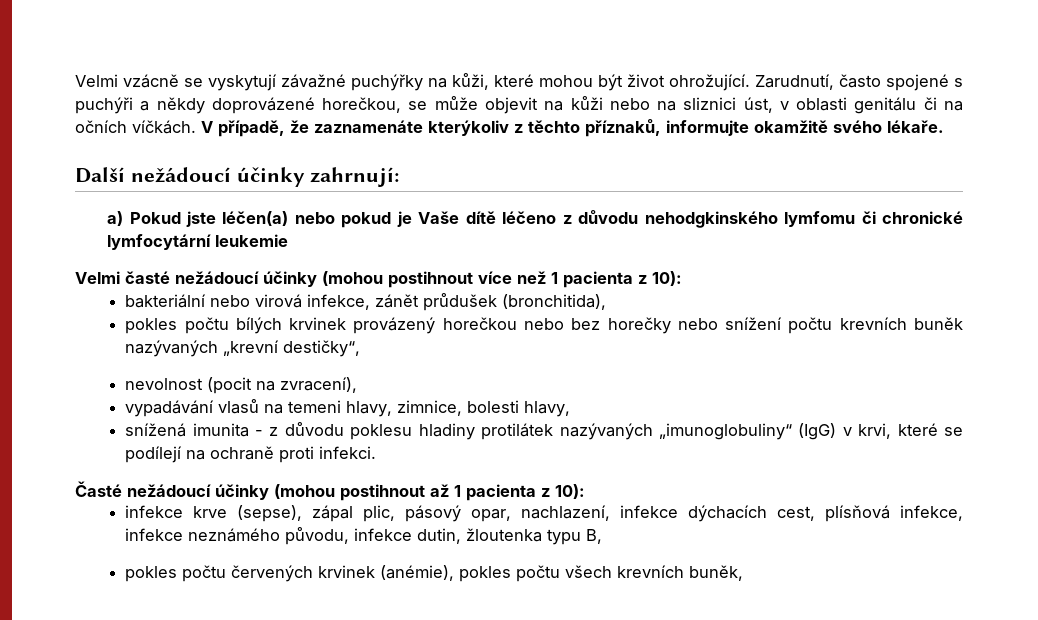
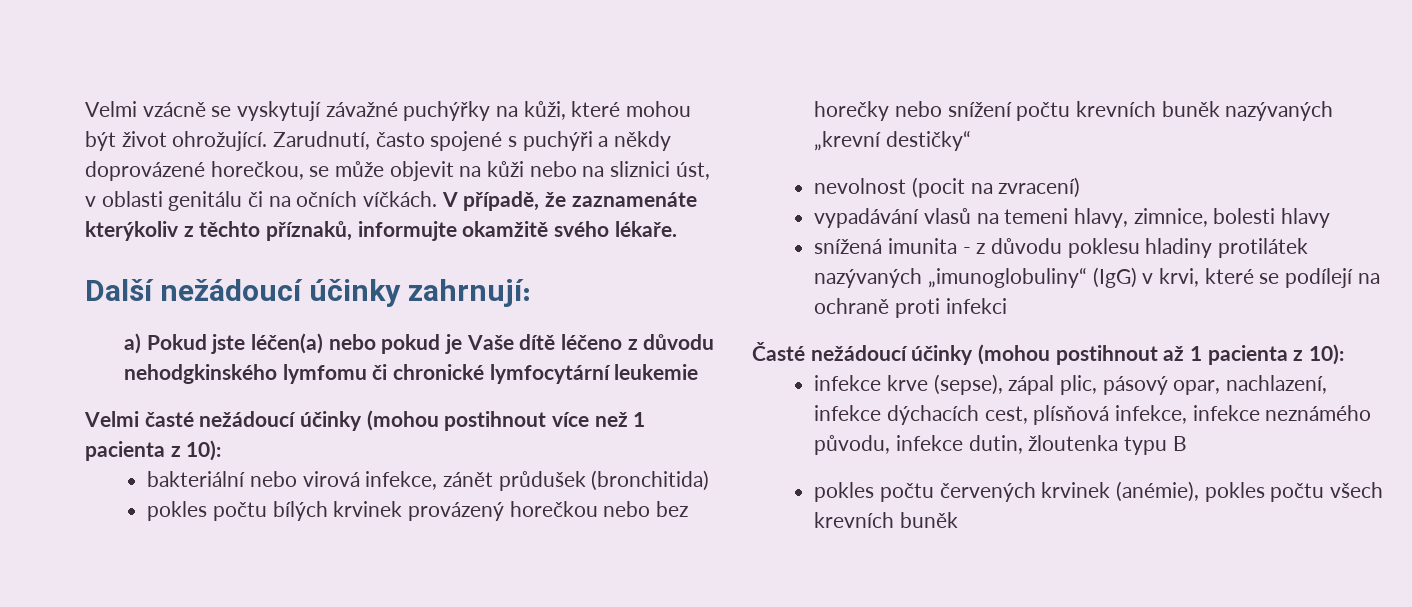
- bakteriální nebo virová infekce, zánět průdušek (bronchitida),
+ bakteriální nebo virová infekce, zánět průdušek (bronchitida)
- pokles počtu bílých krvinek provázený horečkou nebo bez horečky nebo snížení počtu krevních buněk nazývaných „krevní destičky“,
+ pokles počtu bílých krvinek provázený horečkou nebo bez horečky nebo snížení počtu krevních buněk nazývaných „krevní destičky“
- nevolnost (pocit na zvracení),
+ nevolnost (pocit na zvracení)
- vypadávání vlasů na temeni hlavy, zimnice, bolesti hlavy,
+ vypadávání vlasů na temeni hlavy, zimnice, bolesti hlavy
- snížená imunita - z důvodu poklesu hladiny protilátek nazývaných „imunoglobuliny“ (IgG) v krvi, které se podílejí na ochraně proti infekci.
+ snížená imunita - z důvodu poklesu hladiny protilátek nazývaných „imunoglobuliny“ (IgG) v krvi, které se podílejí na ochraně proti infekci
- infekce krve (sepse), zápal plic, pásový opar, nachlazení, infekce dýchacích cest, plísňová infekce, infekce neznámého původu, infekce dutin, žloutenka typu B,
+ infekce krve (sepse), zápal plic, pásový opar, nachlazení, infekce dýchacích cest, plísňová infekce, infekce neznámého původu, infekce dutin, žloutenka typu B
- pokles počtu červených krvinek (anémie), pokles počtu všech krevních buněk,
+ pokles počtu červených krvinek (anémie), pokles počtu všech krevních buněk

